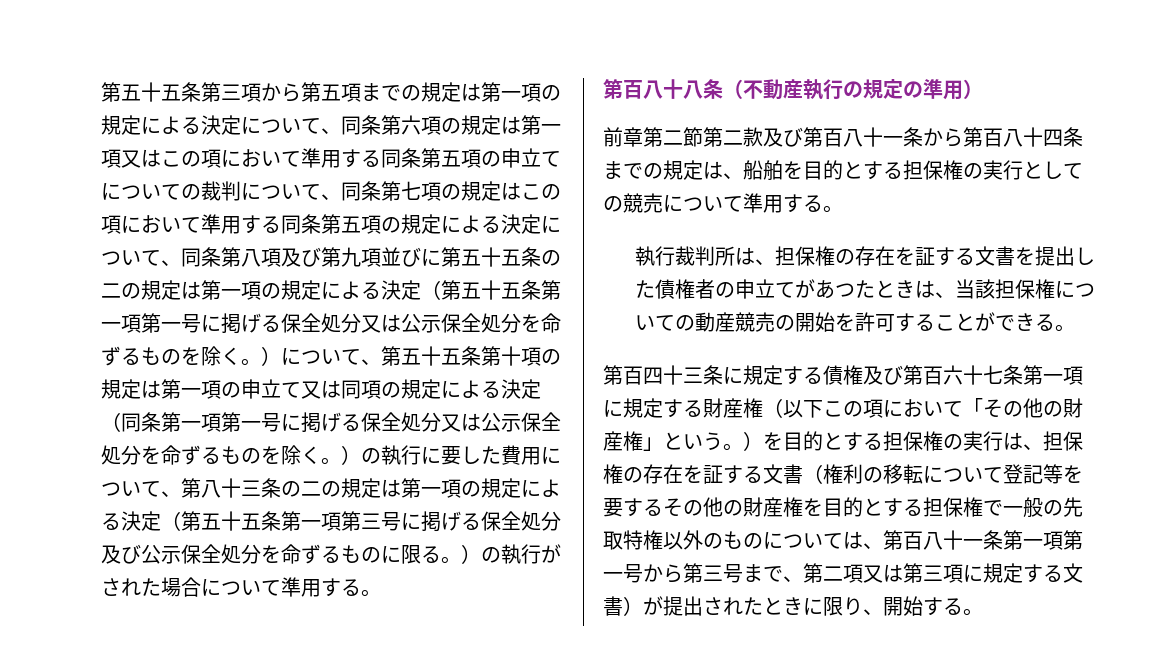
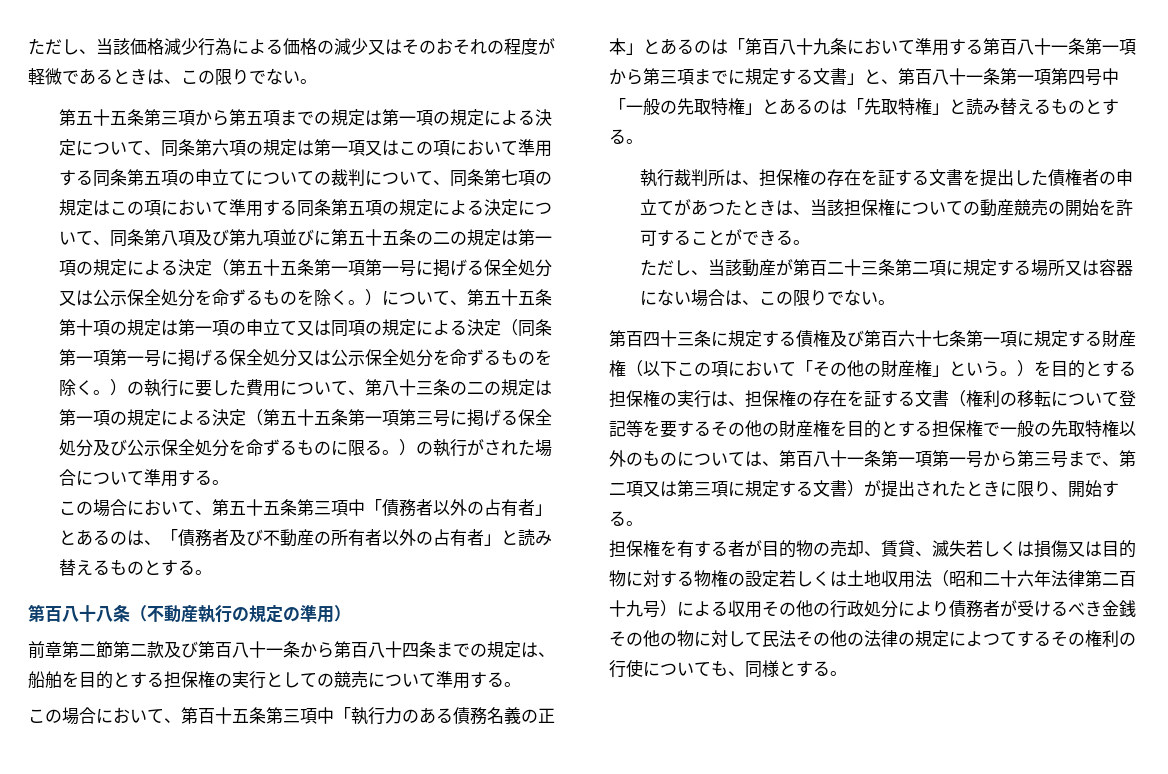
+ ただし、当該価格減少行為による価格の減少又はそのおそれの程度が軽微であるときは、この限りでない。
+ この場合において、第五十五条第三項中「債務者以外の占有者」とあるのは、「債務者及び不動産の所有者以外の占有者」と読み替えるものとする。
+ この場合において、第百十五条第三項中「執行力のある債務名義の正本」とあるのは「第百八十九条において準用する第百八十一条第一項から第三項までに規定する文書」と、第百八十一条第一項第四号中「一般の先取特権」とあるのは「先取特権」と読み替えるものとする。
+ ただし、当該動産が第百二十三条第二項に規定する場所又は容器にない場合は、この限りでない。
+ 担保権を有する者が目的物の売却、賃貸、滅失若しくは損傷又は目的物に対する物権の設定若しくは土地収用法（昭和二十六年法律第二百十九号）による収用その他の行政処分により債務者が受けるべき金銭その他の物に対して民法その他の法律の規定によつてするその権利の行使についても、同様とする。

